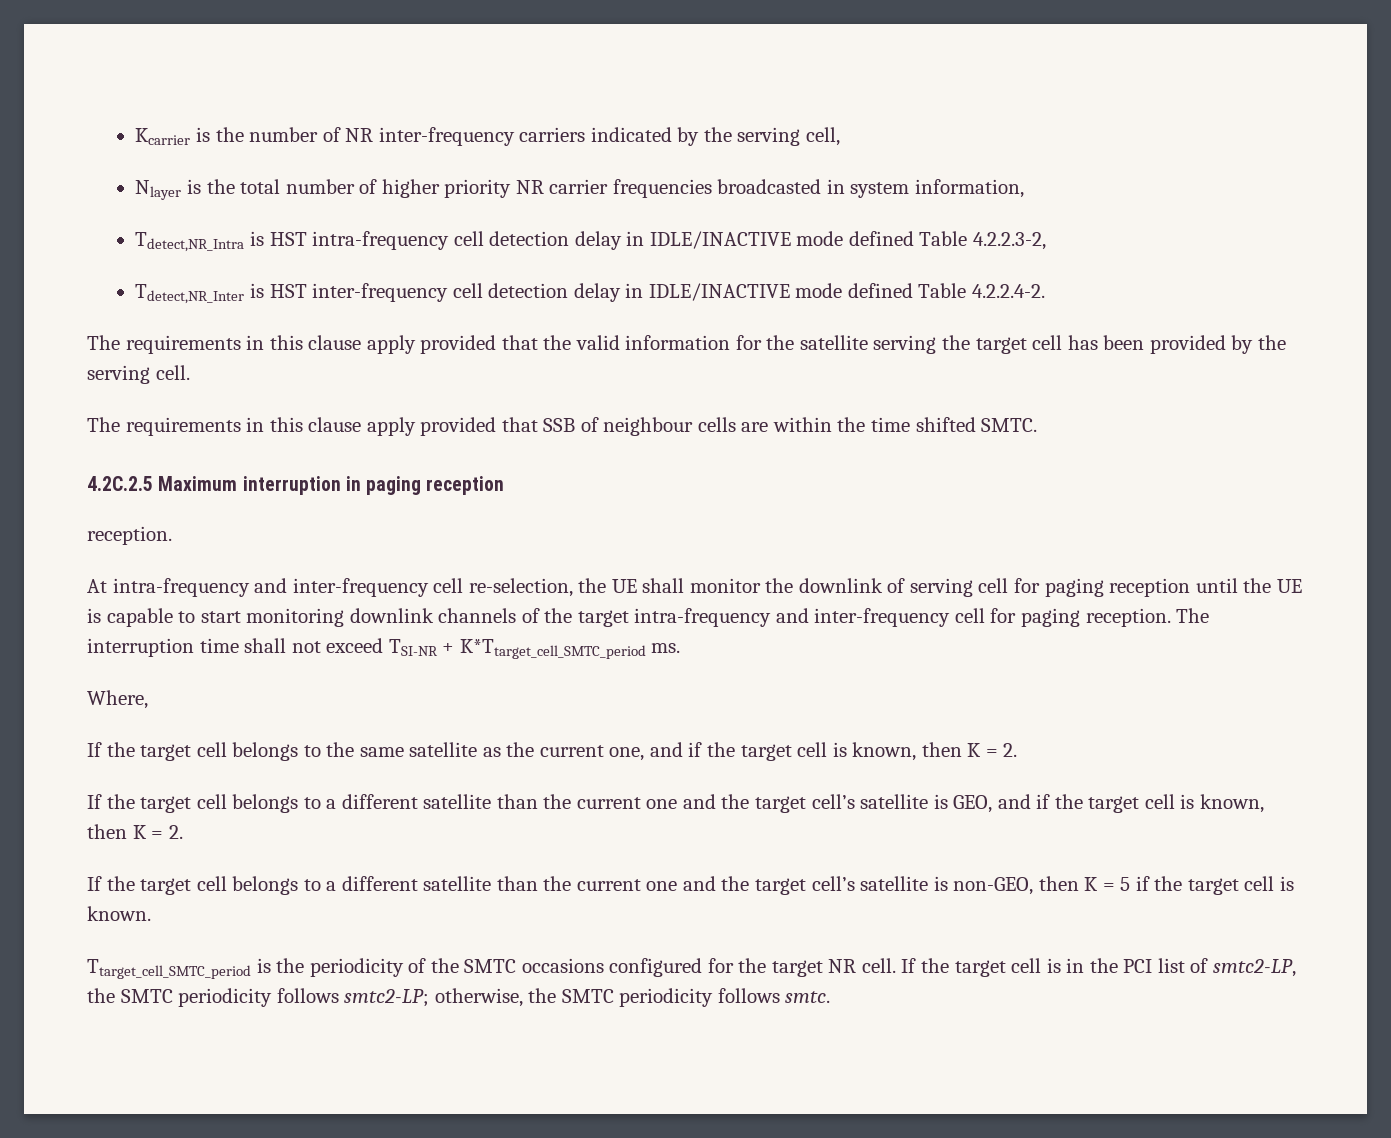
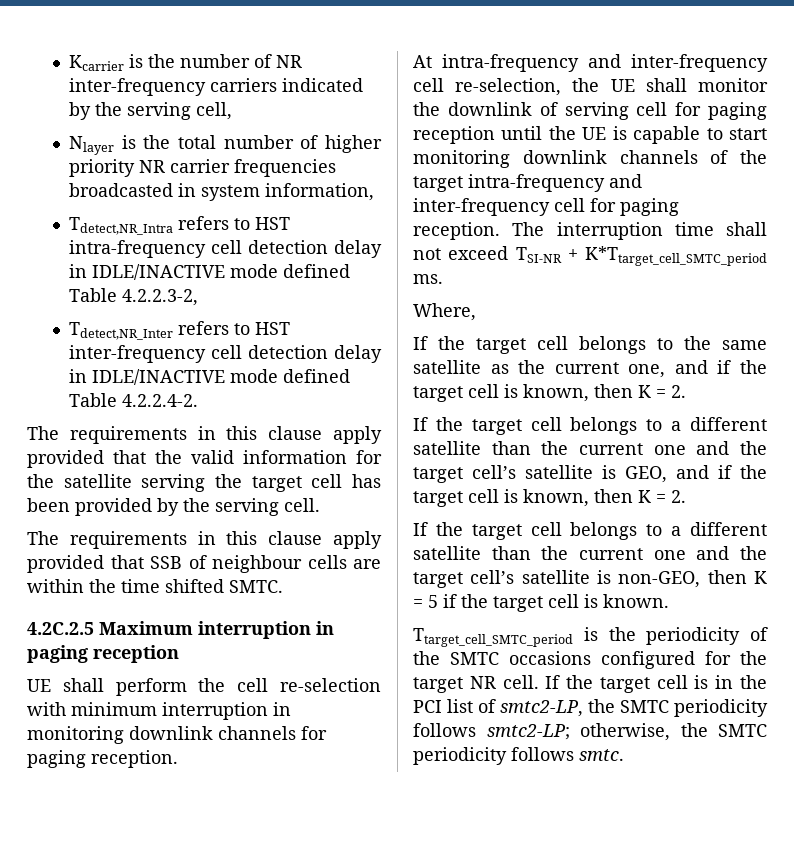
- Tdetect,NR_Intra is HST intra-frequency cell detection delay in IDLE/INACTIVE mode defined Table 4.2.2.3-2,
+ Tdetect,NR_Intra refers to HST intra-frequency cell detection delay in IDLE/INACTIVE mode defined Table 4.2.2.3-2,
- Tdetect,NR_Inter is HST inter-frequency cell detection delay in IDLE/INACTIVE mode defined Table 4.2.2.4-2.
+ Tdetect,NR_Inter refers to HST inter-frequency cell detection delay in IDLE/INACTIVE mode defined Table 4.2.2.4-2.
  4.2C.2.5 Maximum interruption in paging reception
- reception.
+ UE shall perform the cell re-selection with minimum interruption in monitoring downlink channels for paging reception.

